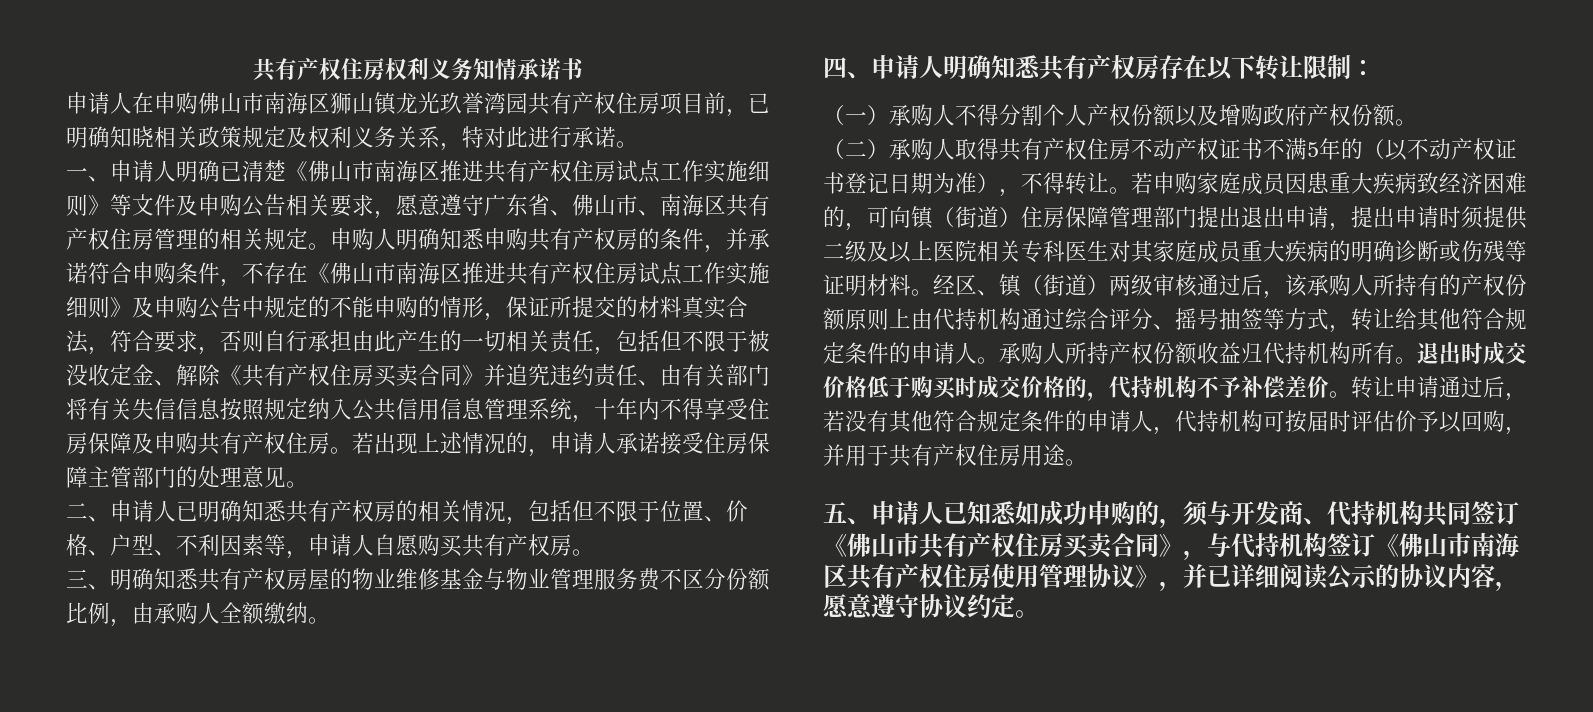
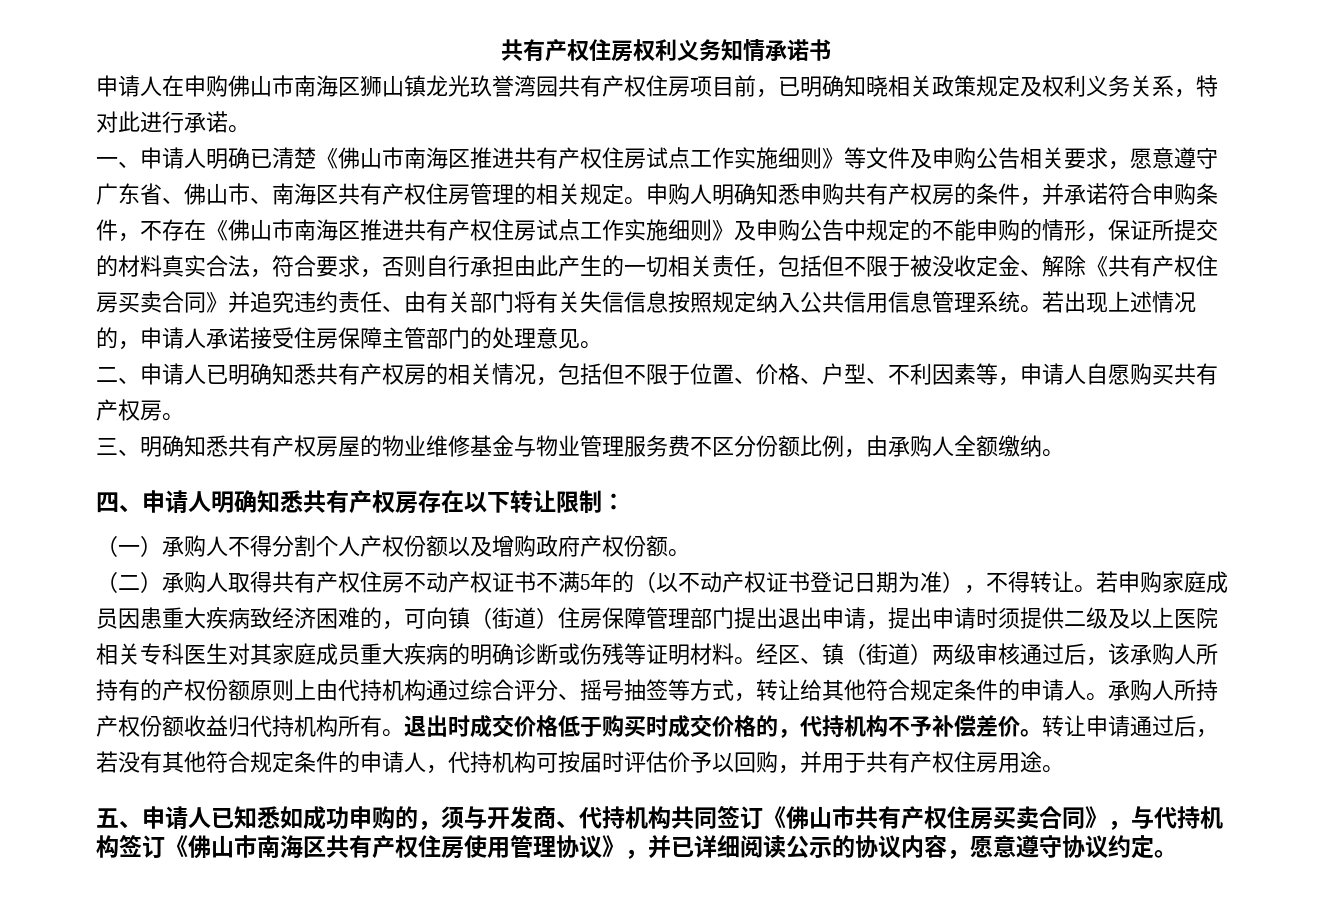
- 申购人明确知悉申购共有产权房的条件，并承诺符合申购条件，不存在《佛山市南海区推进共有产权住房试点工作实施细则》及申购公告中规定的不能申购的情形，保证所提交的材料真实合法，符合要求，否则自行承担由此产生的一切相关责任，包括但不限于被没收定金、解除《共有产权住房买卖合同》并追究违约责任、由有关部门将有关失信信息按照规定纳入公共信用信息管理系统，十年内不得享受住房保障及申购共有产权住房。
+ 申购人明确知悉申购共有产权房的条件，并承诺符合申购条件，不存在《佛山市南海区推进共有产权住房试点工作实施细则》及申购公告中规定的不能申购的情形，保证所提交的材料真实合法，符合要求，否则自行承担由此产生的一切相关责任，包括但不限于被没收定金、解除《共有产权住房买卖合同》并追究违约责任、由有关部门将有关失信信息按照规定纳入公共信用信息管理系统。

